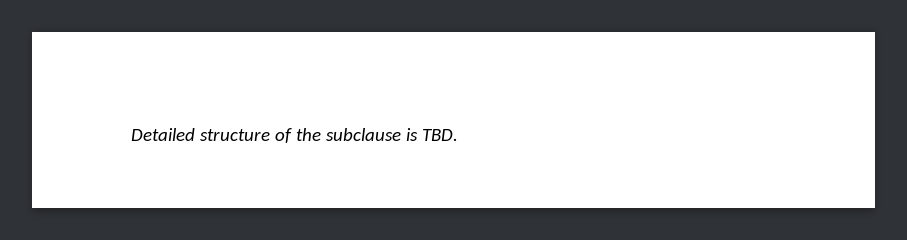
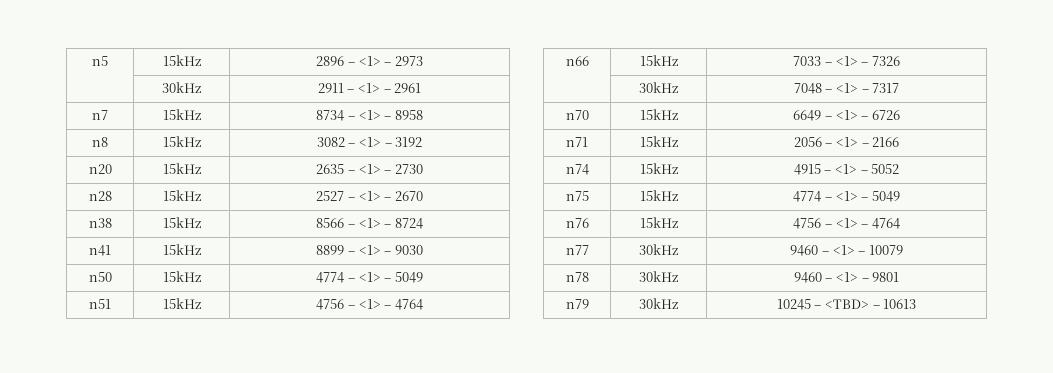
- Detailed structure of the subclause is TBD.
+ n5 | 15kHz | 2896 – <1> – 2973
+ | 30kHz | 2911 – <1> – 2961
+ n7 | 15kHz | 8734 – <1> – 8958
+ n8 | 15kHz | 3082 – <1> – 3192
+ n20 | 15kHz | 2635 – <1> – 2730
+ n28 | 15kHz | 2527 – <1> – 2670
+ n38 | 15kHz | 8566 – <1> – 8724
+ n41 | 15kHz | 8899 – <1> – 9030
+ n50 | 15kHz | 4774 – <1> – 5049
+ n51 | 15kHz | 4756 – <1> – 4764
+ n66 | 15kHz | 7033 – <1> – 7326
+ | 30kHz | 7048 – <1> – 7317
+ n70 | 15kHz | 6649 – <1> – 6726
+ n71 | 15kHz | 2056 – <1> – 2166
+ n74 | 15kHz | 4915 – <1> – 5052
+ n75 | 15kHz | 4774 – <1> – 5049
+ n76 | 15kHz | 4756 – <1> – 4764
+ n77 | 30kHz | 9460 – <1> – 10079
+ n78 | 30kHz | 9460 – <1> – 9801
+ n79 | 30kHz | 10245 – <TBD> – 10613

